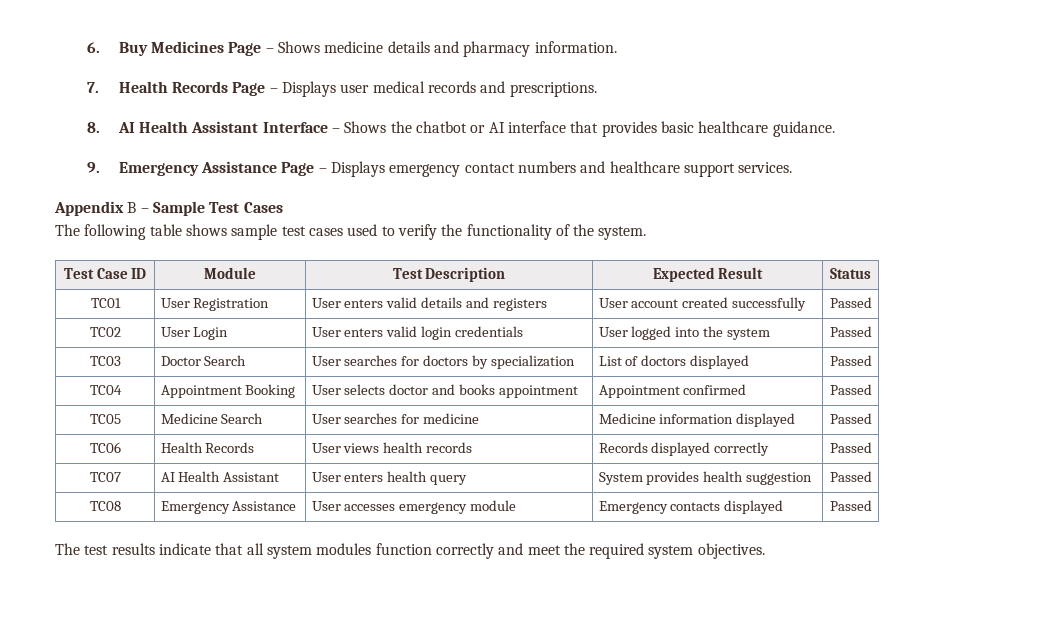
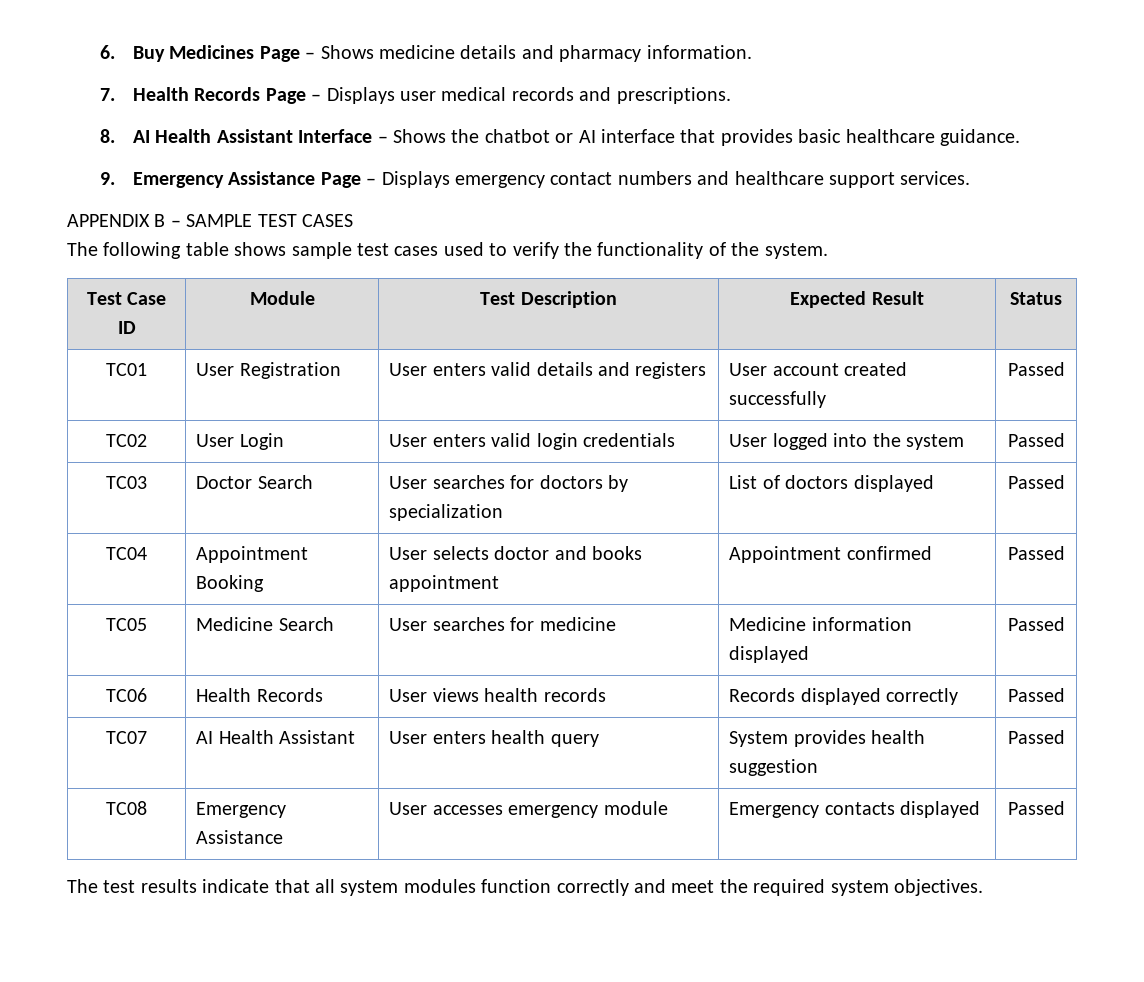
- Appendix B – Sample Test Cases
+ APPENDIX B – SAMPLE TEST CASES

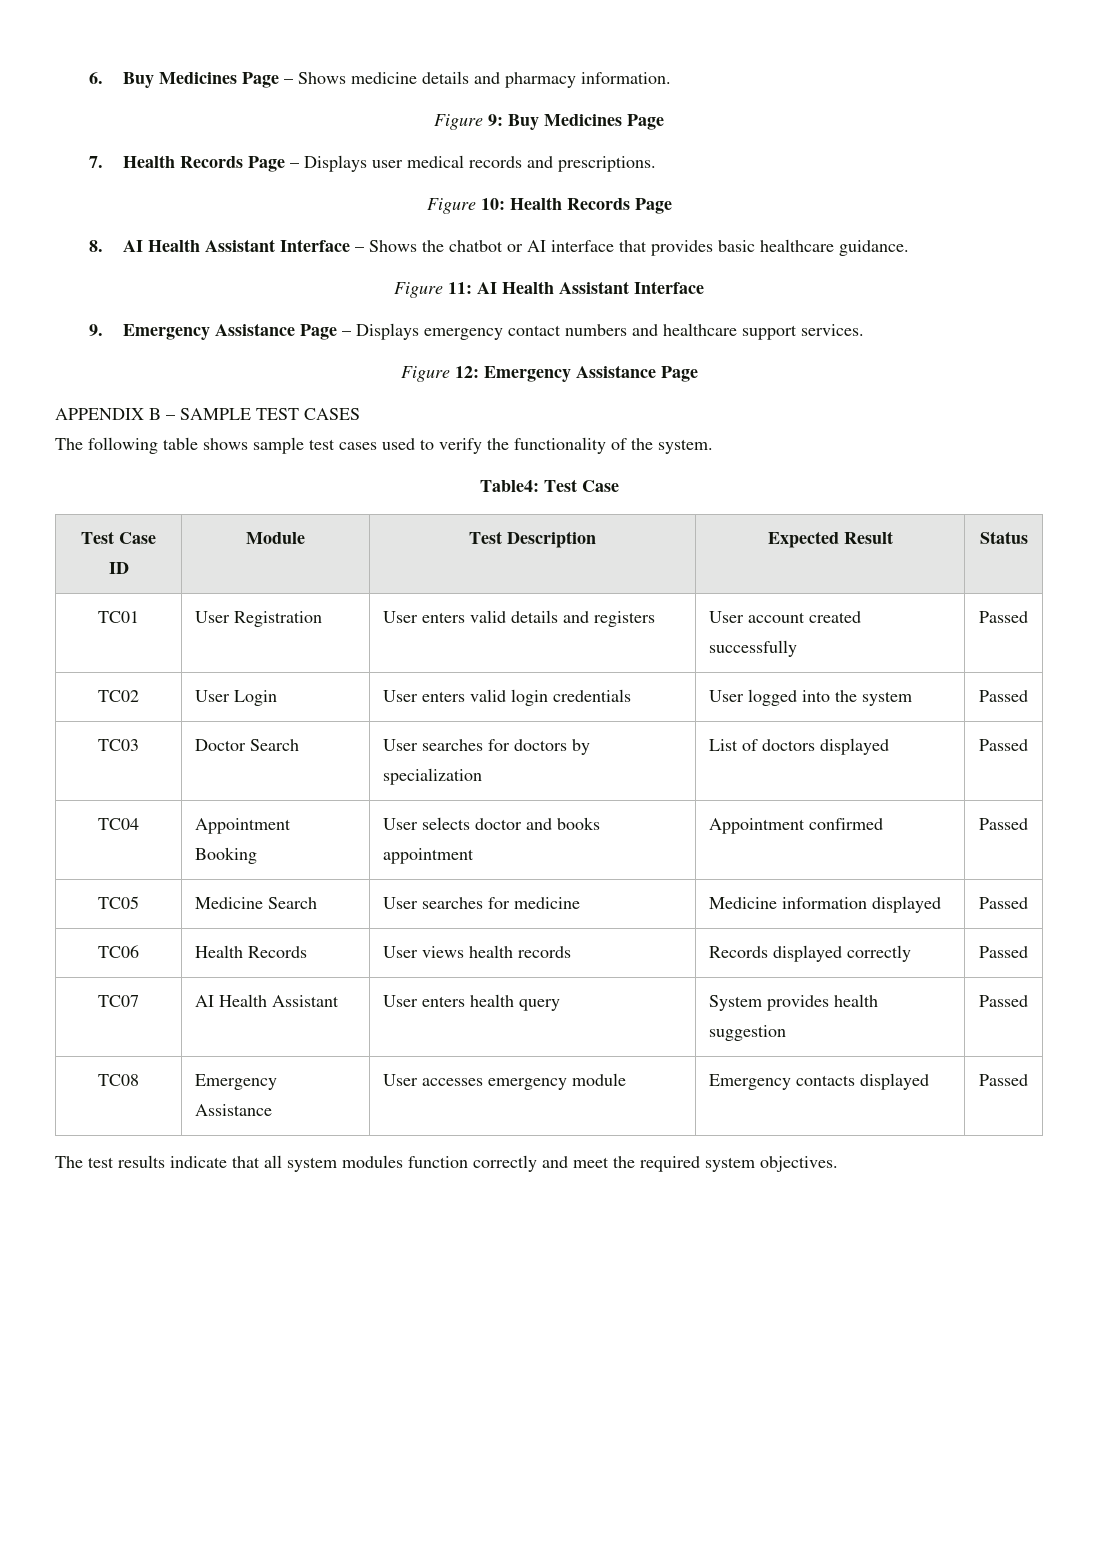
+ Figure 9: Buy Medicines Page
+ Figure 10: Health Records Page
+ Figure 11: AI Health Assistant Interface
+ Figure 12: Emergency Assistance Page
+ Table4: Test Case

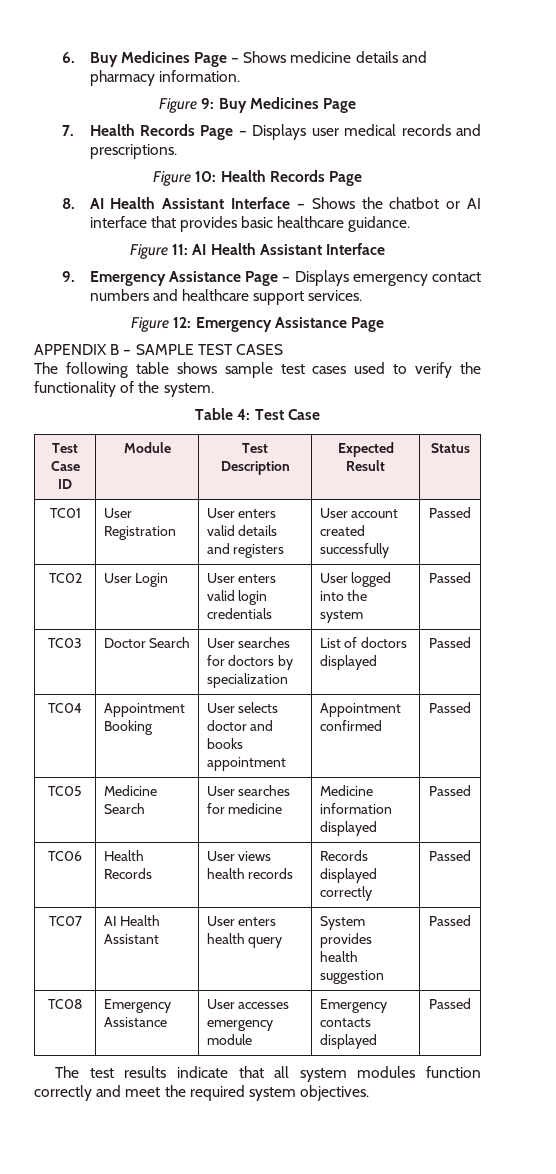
- Table4: Test Case
+ Table 4: Test Case

